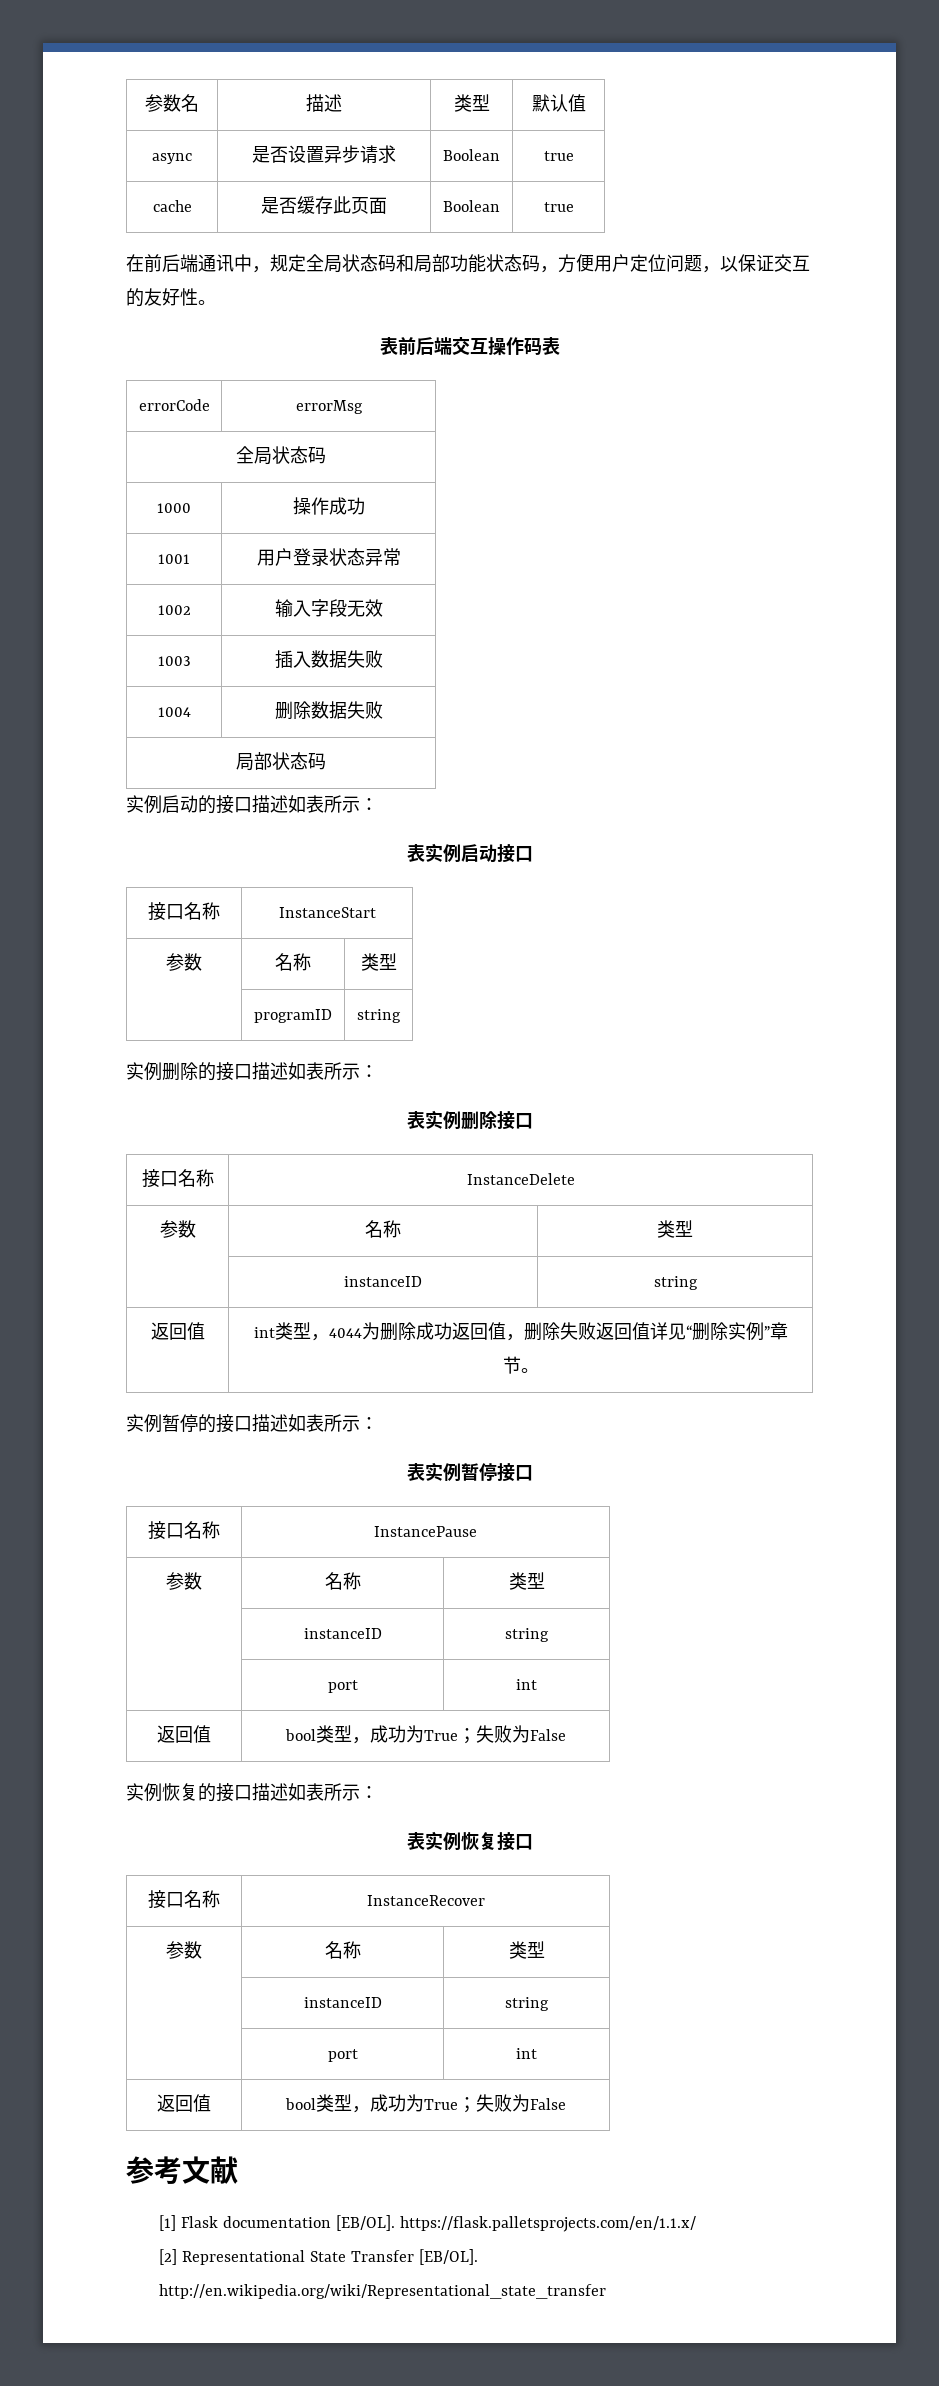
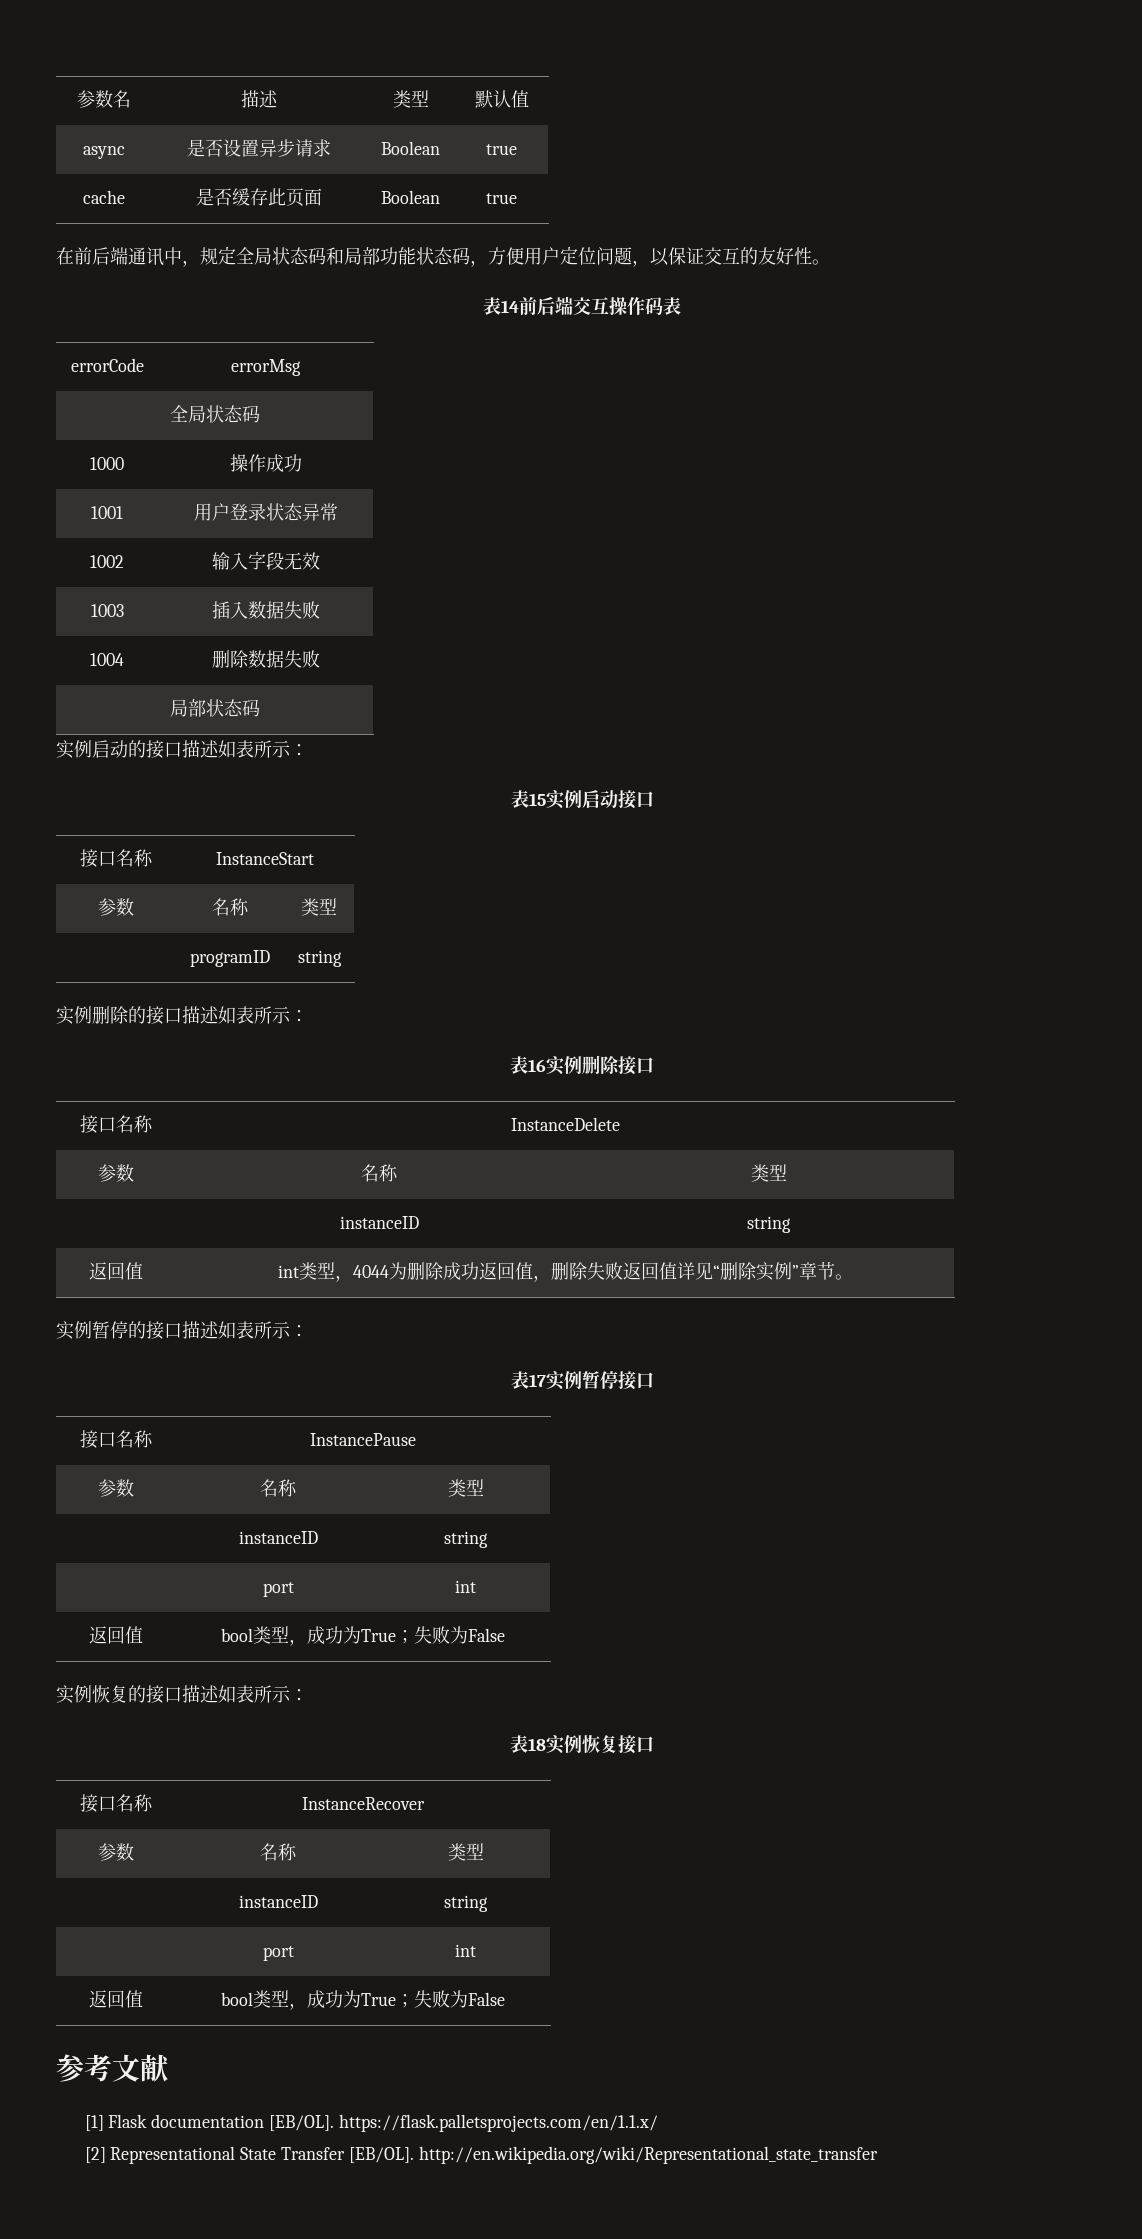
- 表前后端交互操作码表
+ 表14前后端交互操作码表
- 表实例启动接口
+ 表15实例启动接口
- 表实例删除接口
+ 表16实例删除接口
- 表实例暂停接口
+ 表17实例暂停接口
- 表实例恢复接口
+ 表18实例恢复接口

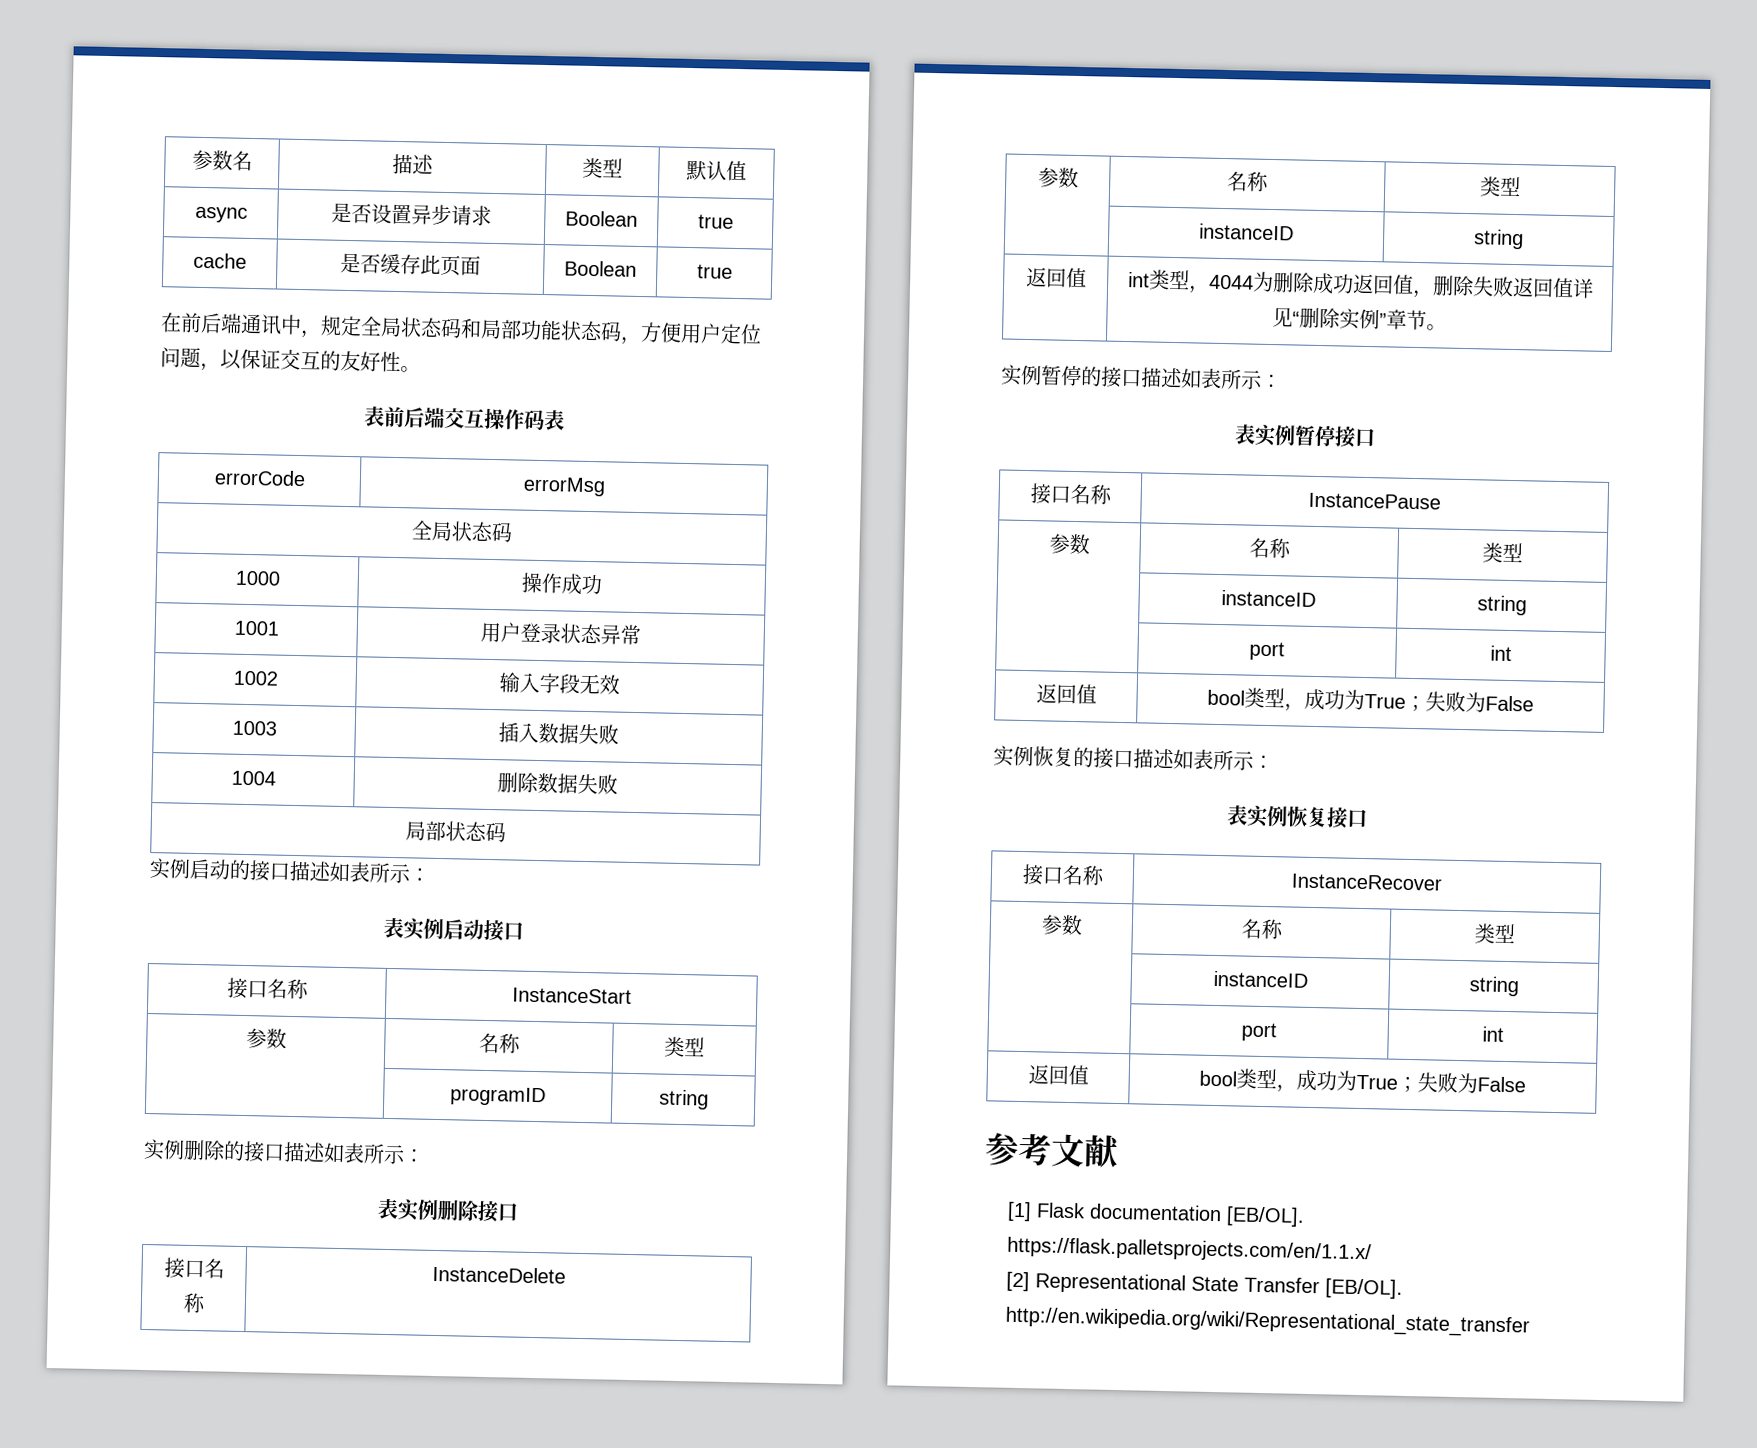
- 表14前后端交互操作码表
+ 表前后端交互操作码表
- 表15实例启动接口
+ 表实例启动接口
- 表16实例删除接口
+ 表实例删除接口
- 表17实例暂停接口
+ 表实例暂停接口
- 表18实例恢复接口
+ 表实例恢复接口

